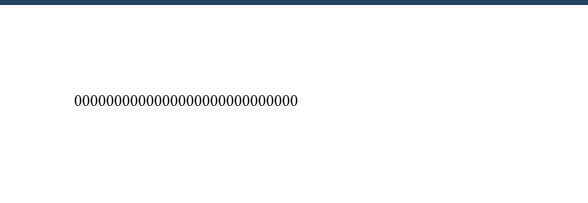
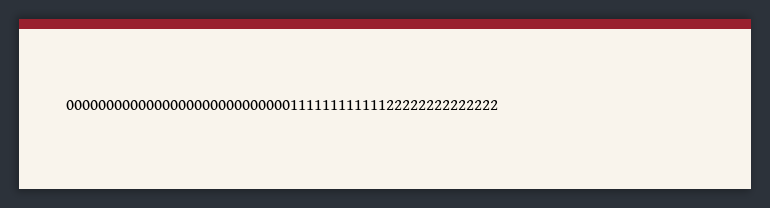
- 0000000000000000000000000000
+ 000000000000000000000000000011111111111122222222222222

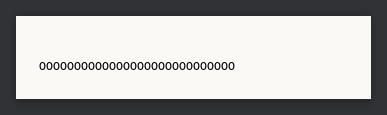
- 000000000000000000000000000011111111111122222222222222
+ 0000000000000000000000000000

